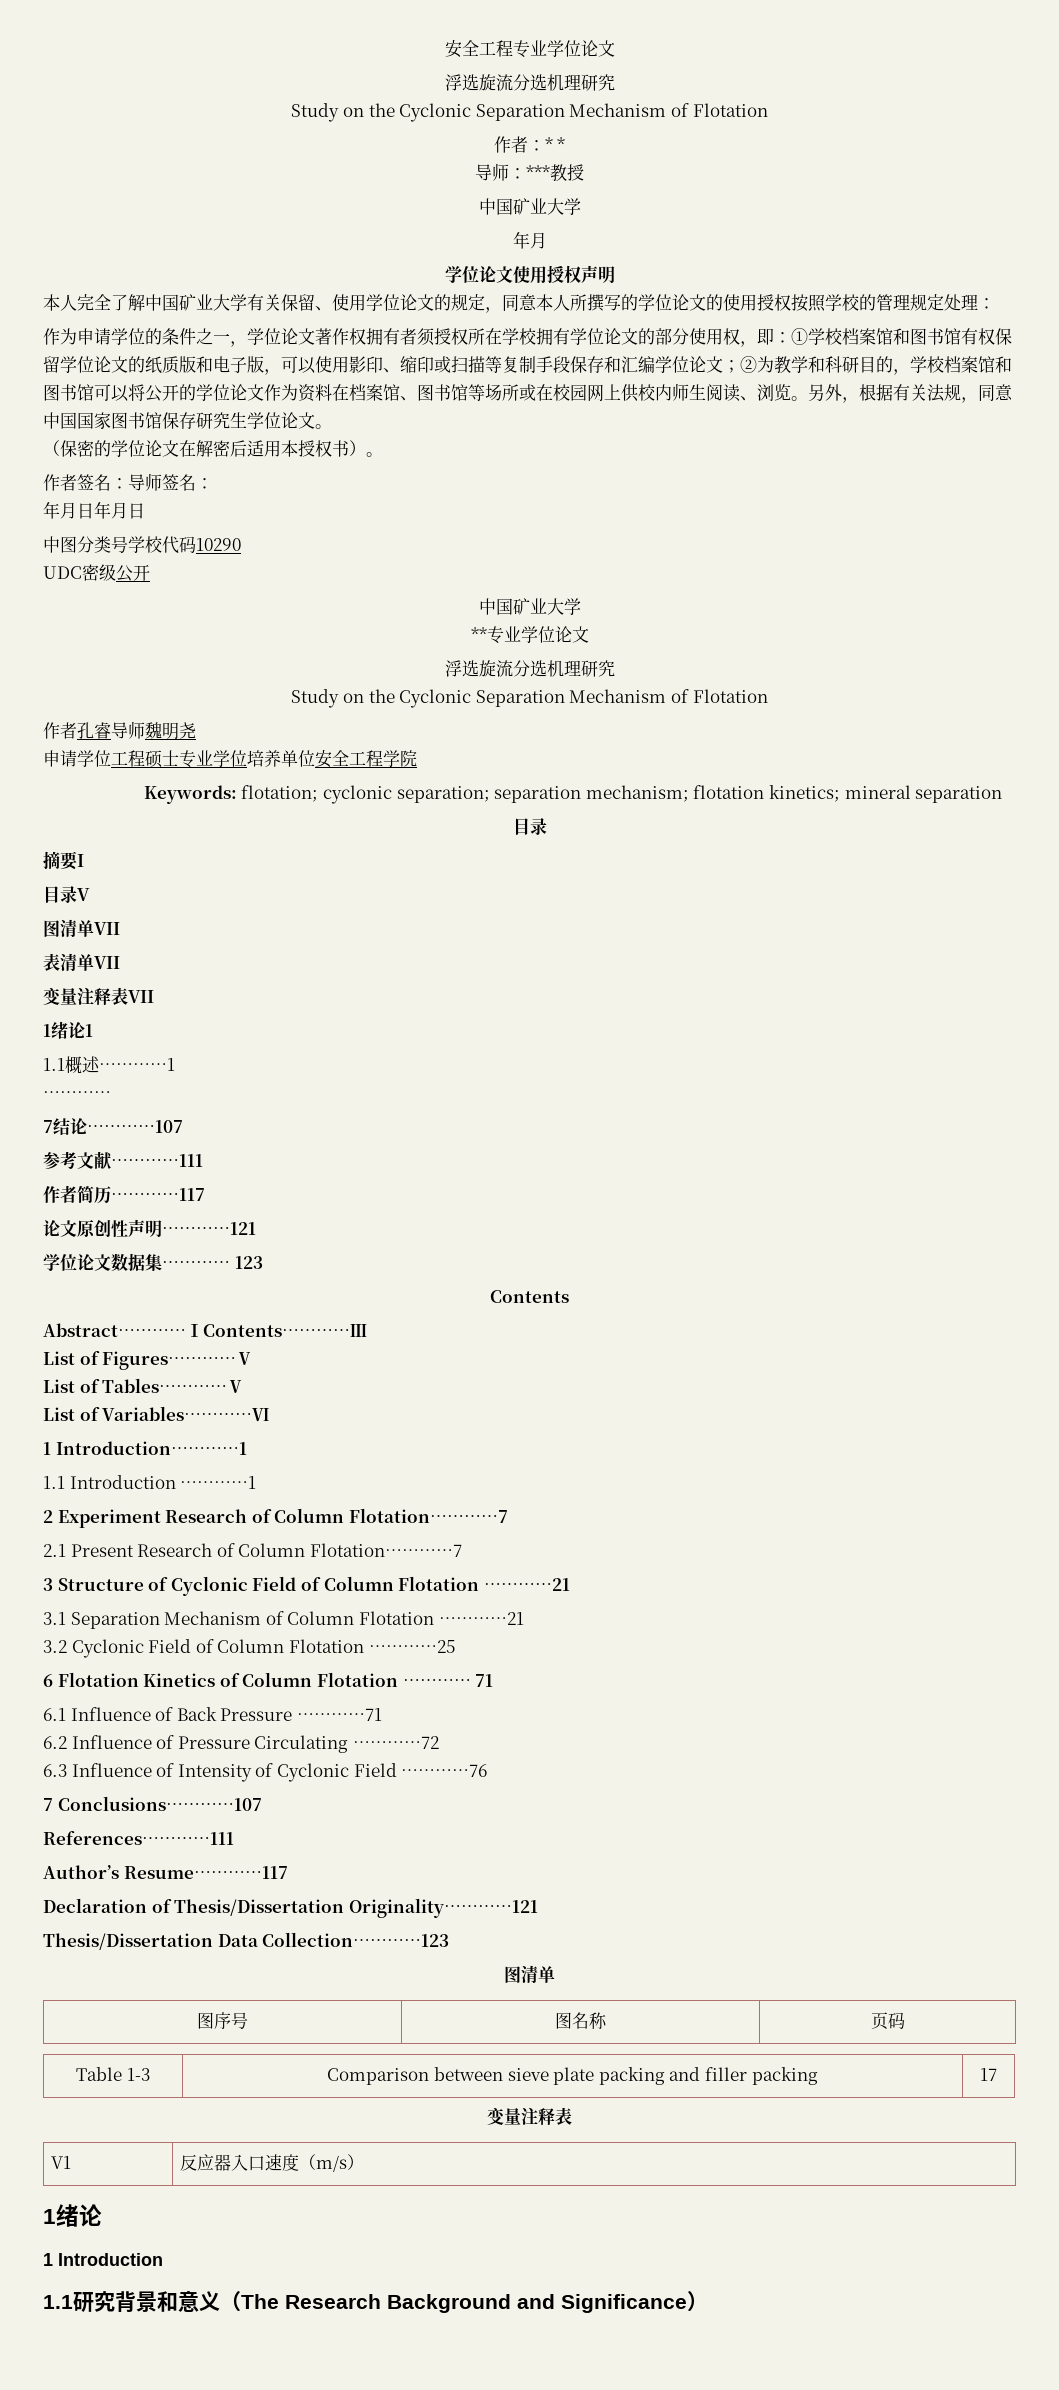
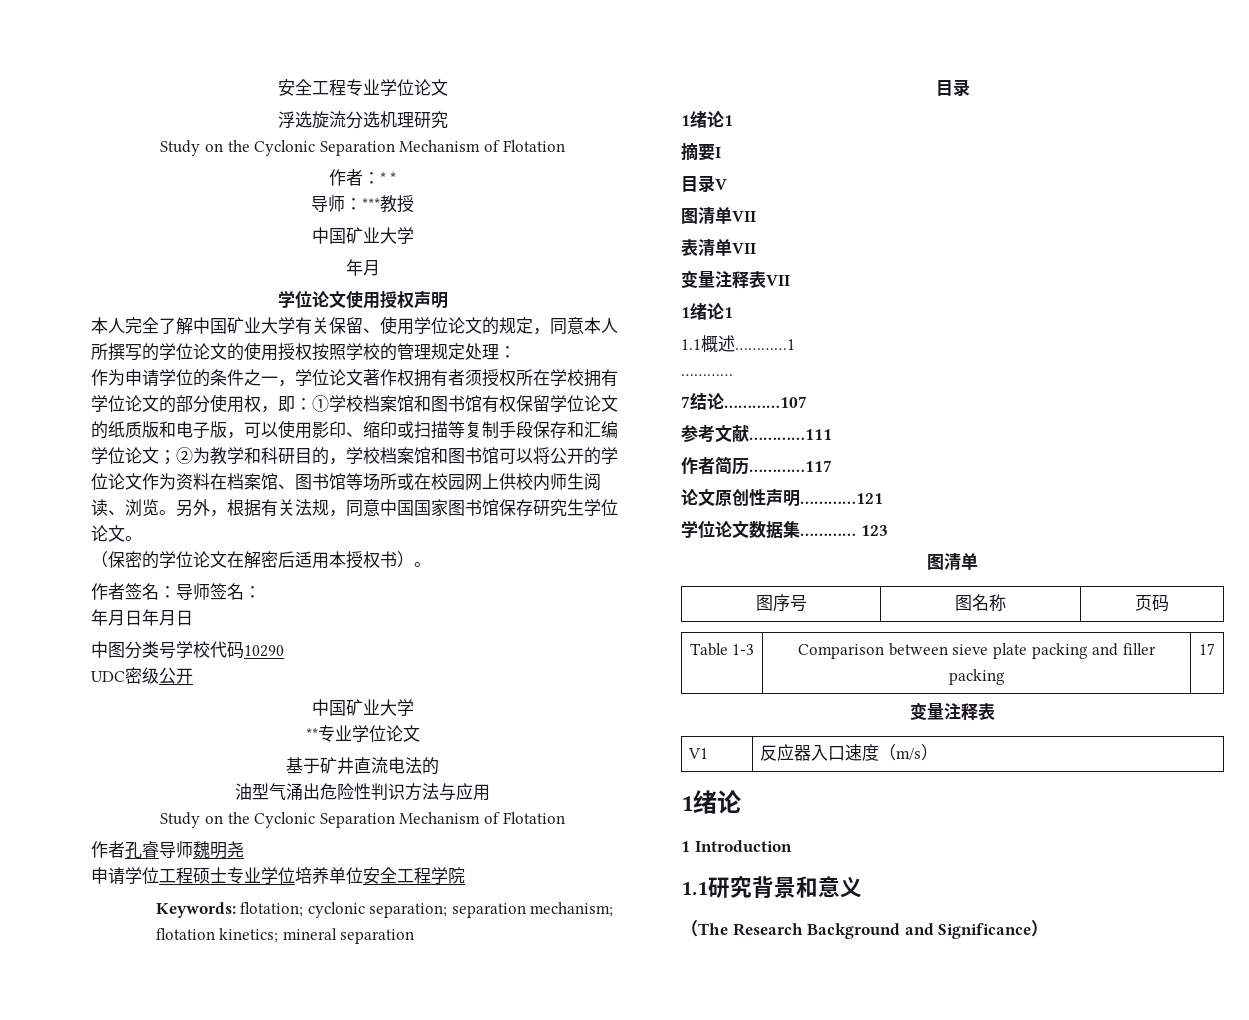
  **专业学位论文
- 浮选旋流分选机理研究
+ 基于矿井直流电法的
+ 油型气涌出危险性判识方法与应用
  Keywords: flotation; cyclonic separation; separation mechanism; flotation kinetics; mineral separation
  目录
+ 1绪论1
- Contents
- Abstract…………ⅠContents…………Ⅲ
- List of Figures…………Ⅴ
- List of Tables…………Ⅴ
- List of Variables…………Ⅵ
- 1 Introduction…………1
- 1.1 Introduction …………1
- 2 Experiment Research of Column Flotation…………7
- 2.1 Present Research of Column Flotation…………7
- 3 Structure of Cyclonic Field of Column Flotation …………21
- 3.1 Separation Mechanism of Column Flotation …………21
- 3.2 Cyclonic Field of Column Flotation …………25
- 6 Flotation Kinetics of Column Flotation ………… 71
- 6.1 Influence of Back Pressure …………71
- 6.2 Influence of Pressure Circulating …………72
- 6.3 Influence of Intensity of Cyclonic Field …………76
- 7 Conclusions…………107
- References…………111
- Author’s Resume…………117
- Declaration of Thesis/Dissertation Originality…………121
- Thesis/Dissertation Data Collection…………123
- 1.1研究背景和意义（The Research Background and Significance）
+ 1.1研究背景和意义
+ （The Research Background and Significance）

